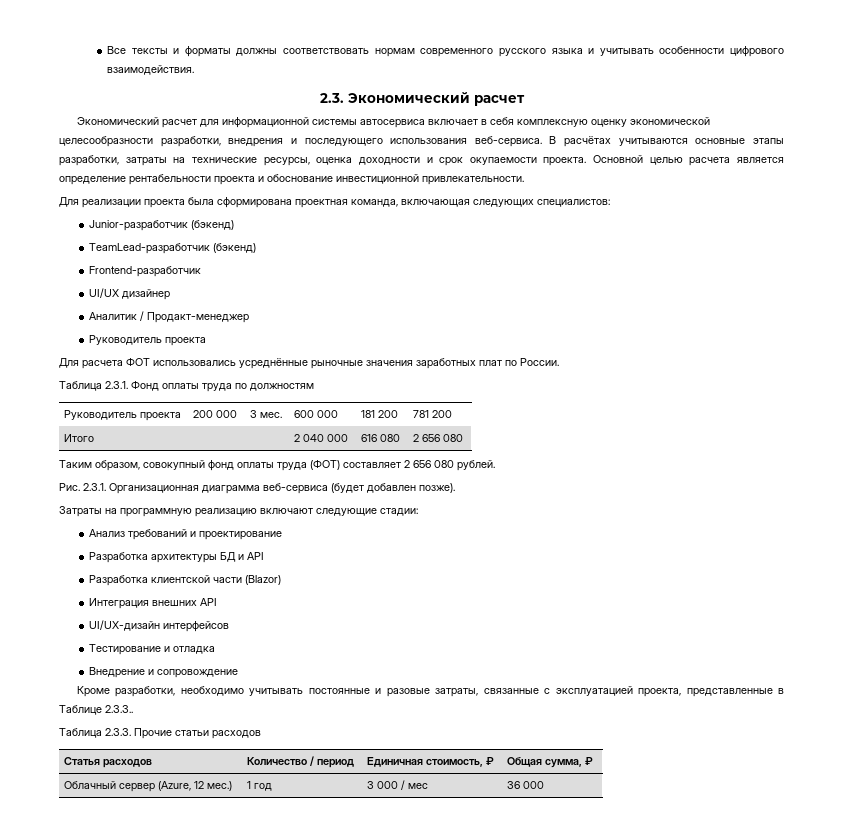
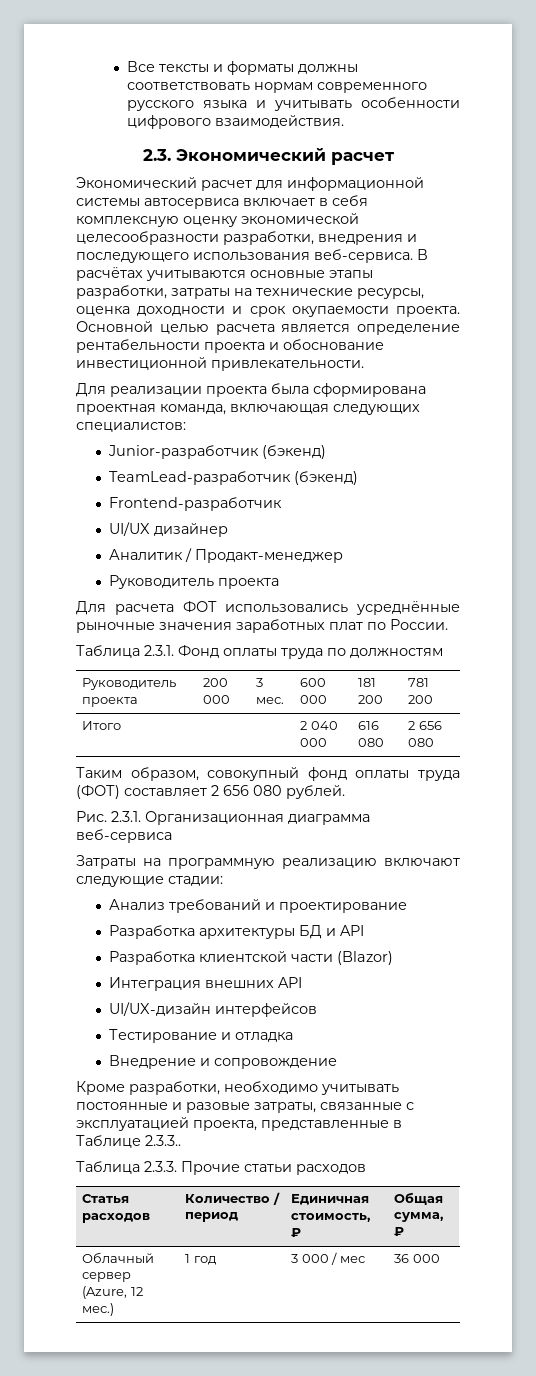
- Рис. 2.3.1. Организационная диаграмма веб-сервиса (будет добавлен позже).
+ Рис. 2.3.1. Организационная диаграмма веб-сервиса

